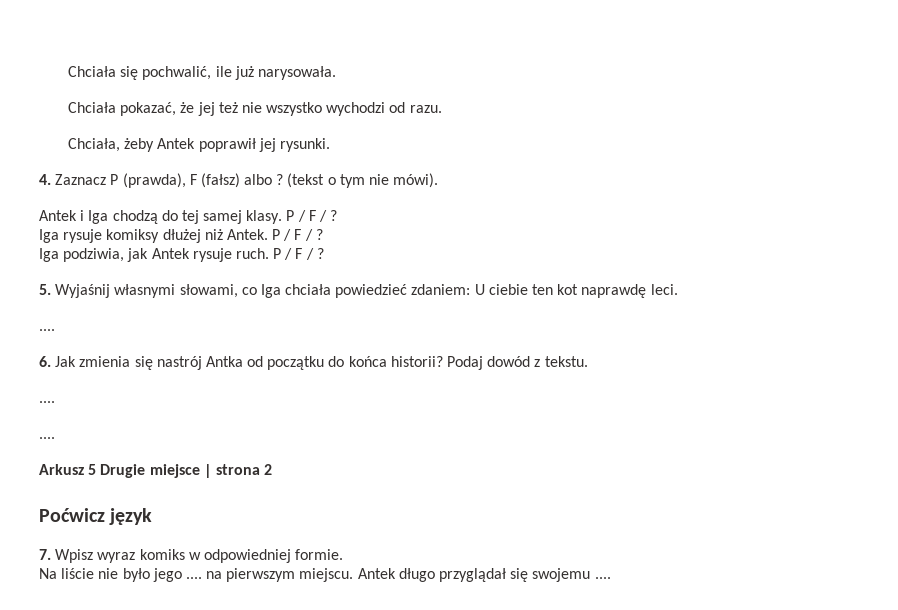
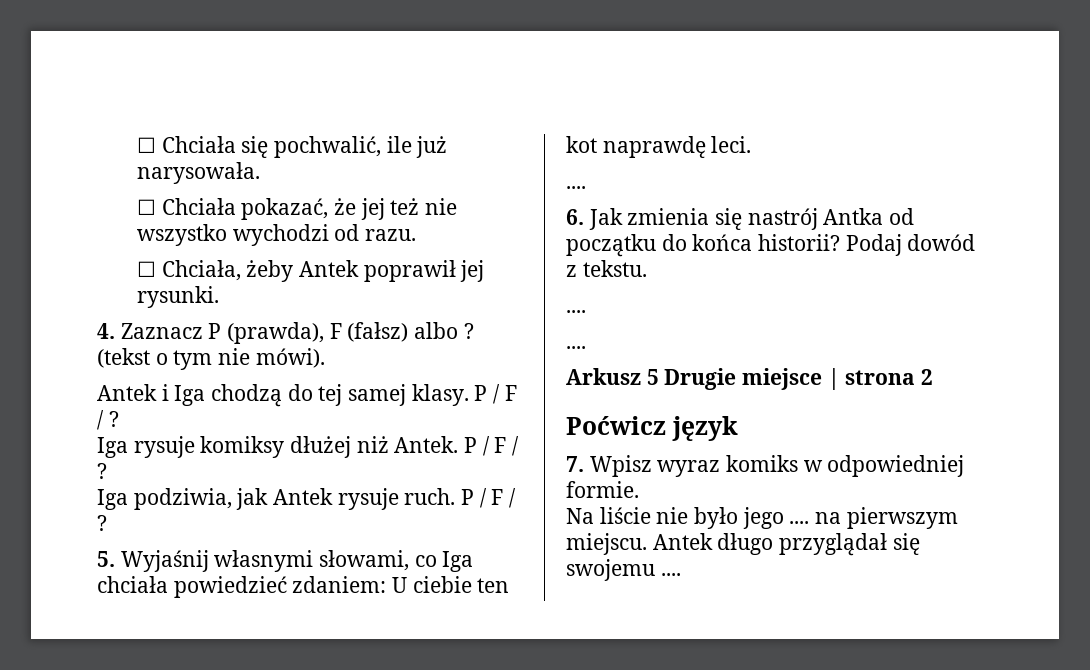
- Chciała się pochwalić, ile już narysowała.
+ ☐ Chciała się pochwalić, ile już narysowała.
- Chciała pokazać, że jej też nie wszystko wychodzi od razu.
+ ☐ Chciała pokazać, że jej też nie wszystko wychodzi od razu.
- Chciała, żeby Antek poprawił jej rysunki.
+ ☐ Chciała, żeby Antek poprawił jej rysunki.

